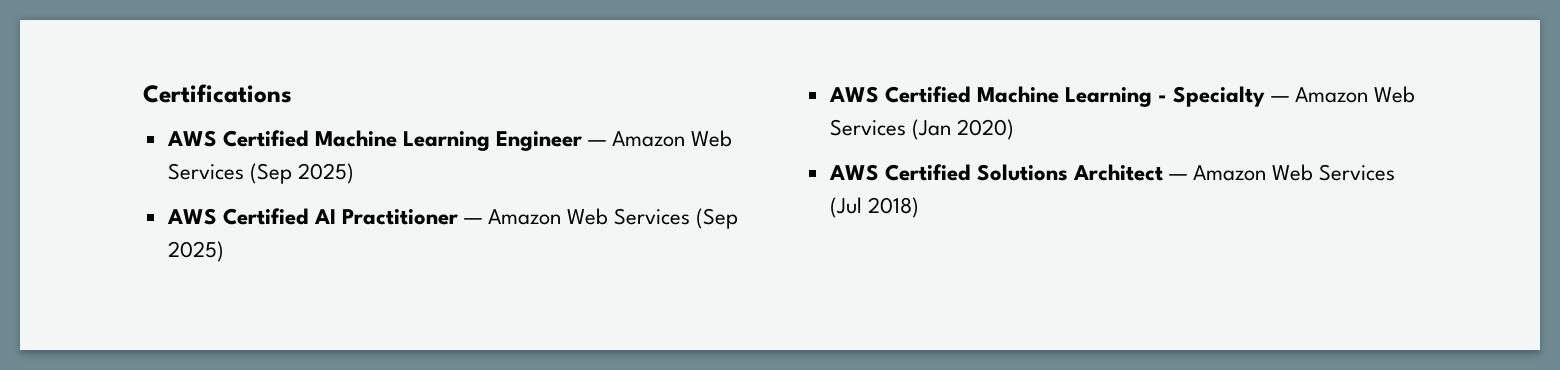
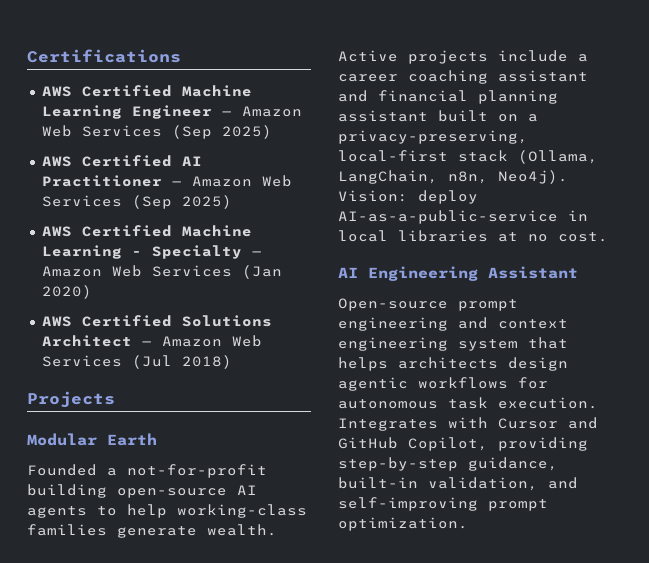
+ Projects
+ Modular Earth
+ Founded a not-for-profit building open-source AI agents to help working-class families generate wealth. Active projects include a career coaching assistant and financial planning assistant built on a privacy-preserving, local-first stack (Ollama, LangChain, n8n, Neo4j). Vision: deploy AI-as-a-public-service in local libraries at no cost.
+ AI Engineering Assistant
+ Open-source prompt engineering and context engineering system that helps architects design agentic workflows for autonomous task execution. Integrates with Cursor and GitHub Copilot, providing step-by-step guidance, built-in validation, and self-improving prompt optimization.

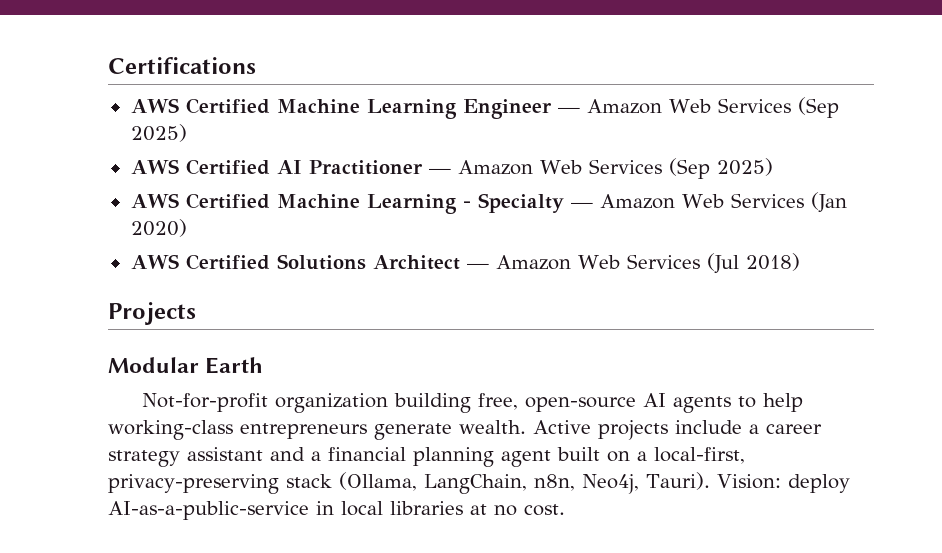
- Founded a not-for-profit building open-source AI agents to help working-class families generate wealth.
+ Not-for-profit organization building free, open-source AI agents to help working-class entrepreneurs generate wealth.
- Active projects include a career coaching assistant and financial planning assistant built on a privacy-preserving, local-first stack (Ollama, LangChain, n8n, Neo4j).
+ Active projects include a career strategy assistant and a financial planning agent built on a local-first, privacy-preserving stack (Ollama, LangChain, n8n, Neo4j, Tauri).
- AI Engineering Assistant
- Open-source prompt engineering and context engineering system that helps architects design agentic workflows for autonomous task execution. Integrates with Cursor and GitHub Copilot, providing step-by-step guidance, built-in validation, and self-improving prompt optimization.

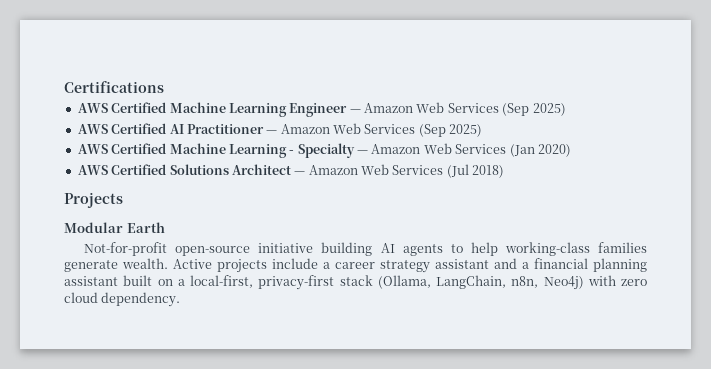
- Not-for-profit organization building free, open-source AI agents to help working-class entrepreneurs generate wealth.
+ Not-for-profit open-source initiative building AI agents to help working-class families generate wealth.
- Active projects include a career strategy assistant and a financial planning agent built on a local-first, privacy-preserving stack (Ollama, LangChain, n8n, Neo4j, Tauri). Vision: deploy AI-as-a-public-service in local libraries at no cost.
+ Active projects include a career strategy assistant and a financial planning assistant built on a local-first, privacy-first stack (Ollama, LangChain, n8n, Neo4j) with zero cloud dependency.

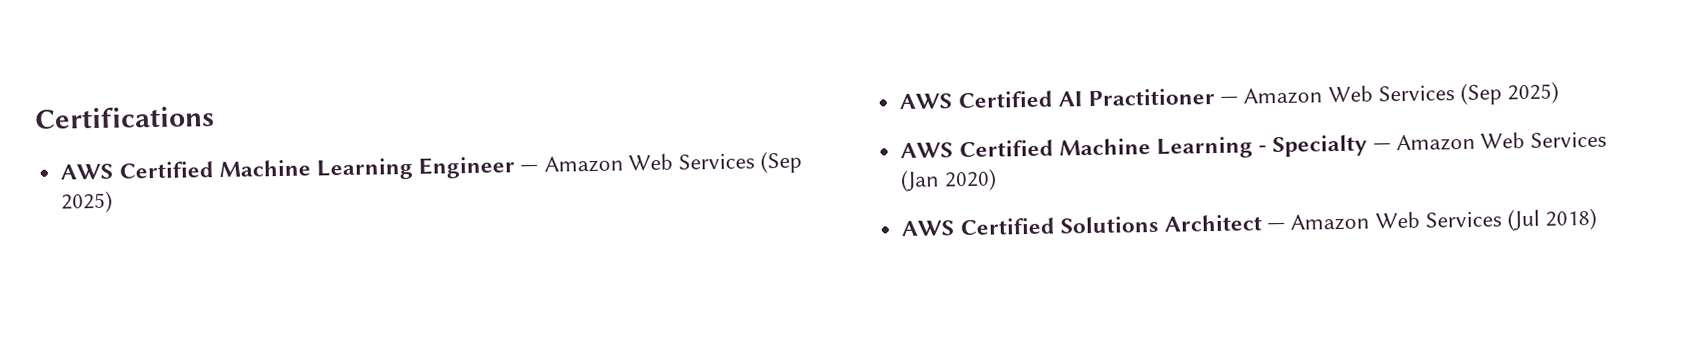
- Projects
- Modular Earth
- Not-for-profit open-source initiative building AI agents to help working-class families generate wealth. Active projects include a career strategy assistant and a financial planning assistant built on a local-first, privacy-first stack (Ollama, LangChain, n8n, Neo4j) with zero cloud dependency.

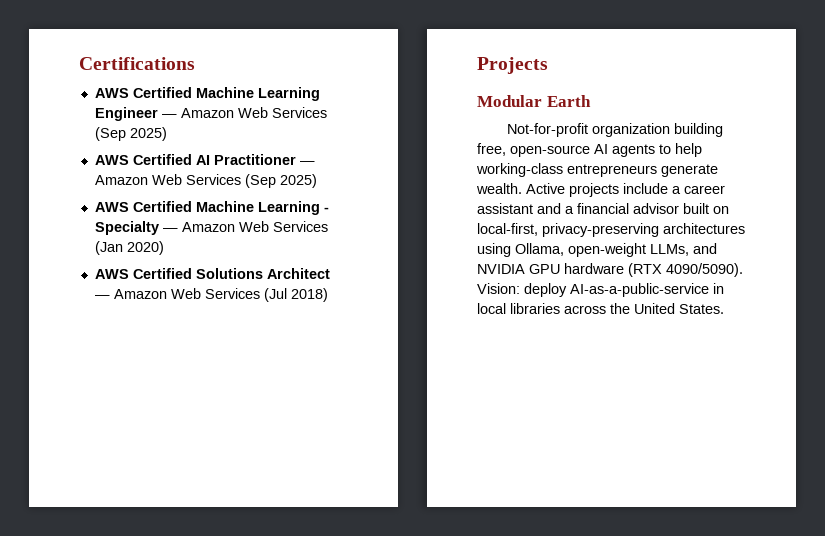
+ Projects
+ Modular Earth
+ Not-for-profit organization building free, open-source AI agents to help working-class entrepreneurs generate wealth. Active projects include a career assistant and a financial advisor built on local-first, privacy-preserving architectures using Ollama, open-weight LLMs, and NVIDIA GPU hardware (RTX 4090/5090). Vision: deploy AI-as-a-public-service in local libraries across the United States.

